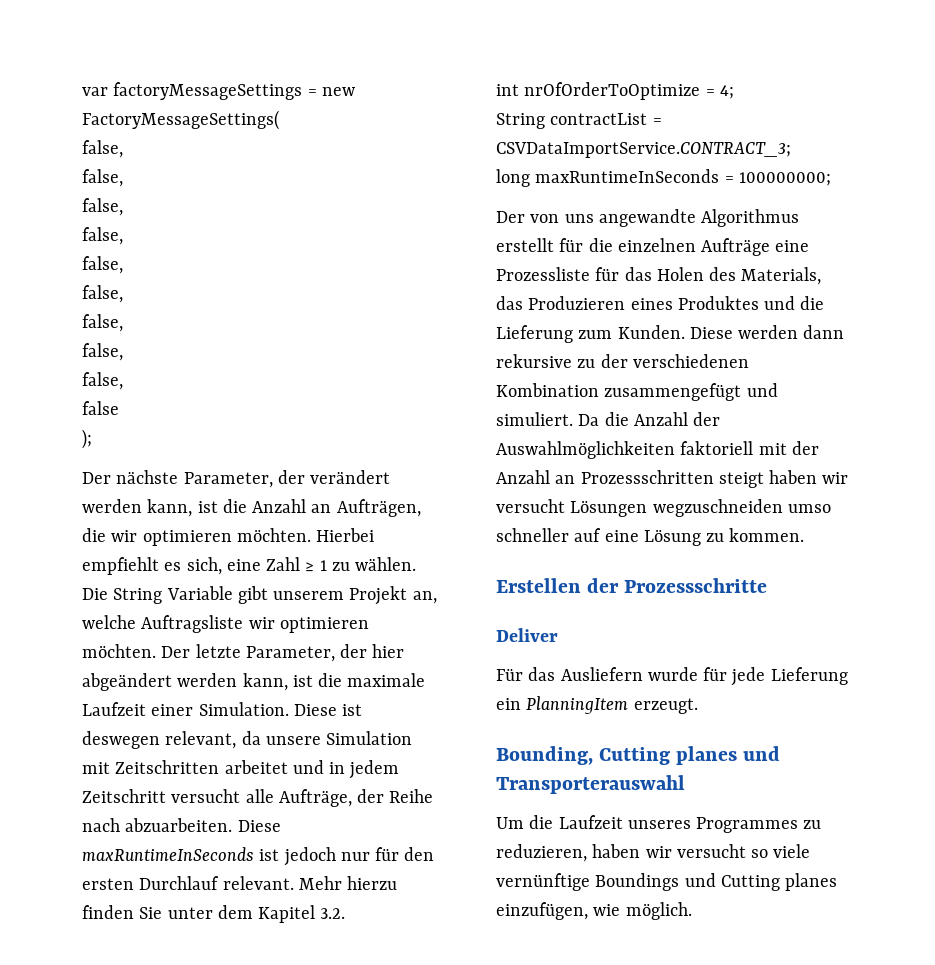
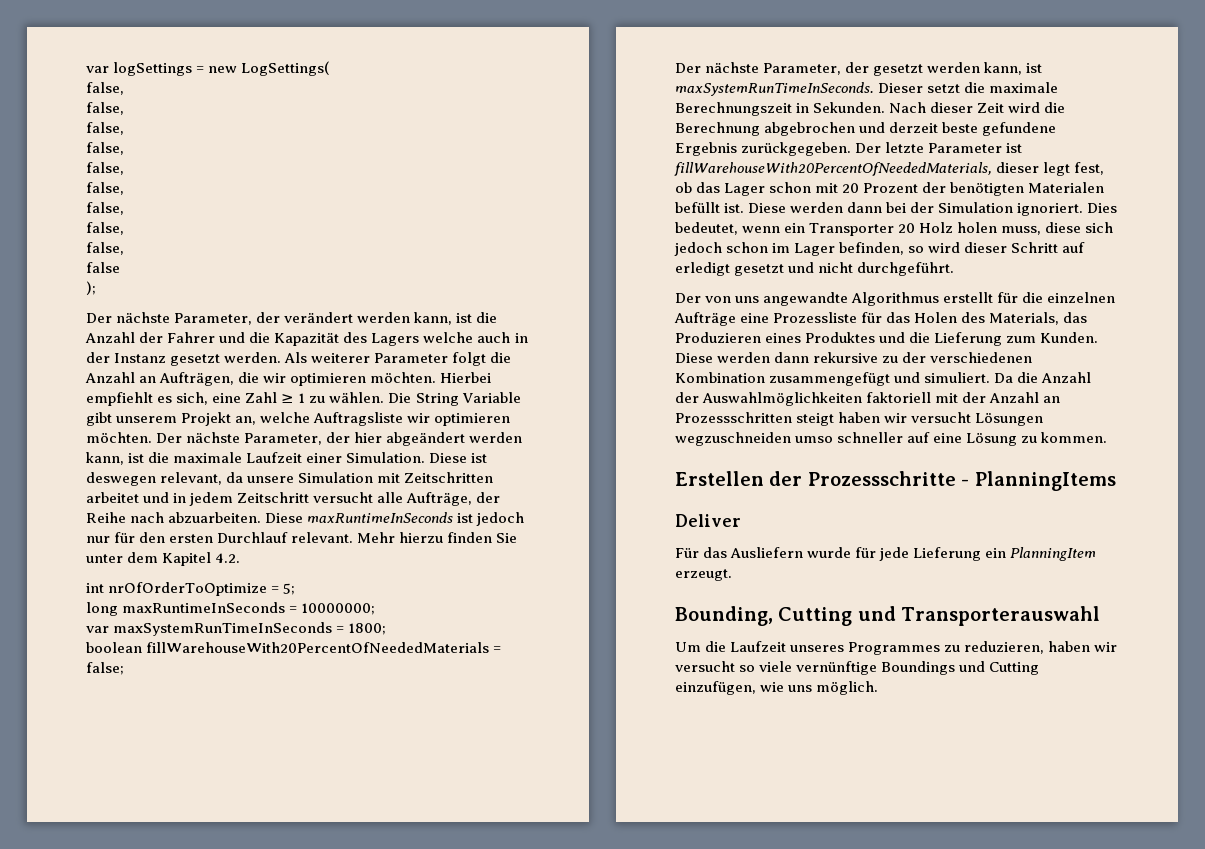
- var factoryMessageSettings = new FactoryMessageSettings(
+ var logSettings = new LogSettings(
- Der nächste Parameter, der verändert werden kann, ist die Anzahl an Aufträgen, die wir optimieren möchten.
+ Der nächste Parameter, der verändert werden kann, ist die Anzahl der Fahrer und die Kapazität des Lagers welche auch in der Instanz gesetzt werden. Als weiterer Parameter folgt die Anzahl an Aufträgen, die wir optimieren möchten.
- Der letzte Parameter, der hier abgeändert werden kann, ist die maximale Laufzeit einer Simulation.
+ Der nächste Parameter, der hier abgeändert werden kann, ist die maximale Laufzeit einer Simulation.
- Mehr hierzu finden Sie unter dem Kapitel 3.2.
+ Mehr hierzu finden Sie unter dem Kapitel 4.2.
- int nrOfOrderToOptimize = 4;
- String contractList = CSVDataImportService.CONTRACT_3;
- long maxRuntimeInSeconds = 100000000;
+ int nrOfOrderToOptimize = 5;
+ long maxRuntimeInSeconds = 10000000;
+ var maxSystemRunTimeInSeconds = 1800;
+ boolean fillWarehouseWith20PercentOfNeededMaterials = false;
+ Der nächste Parameter, der gesetzt werden kann, ist maxSystemRunTimeInSeconds. Dieser setzt die maximale Berechnungszeit in Sekunden. Nach dieser Zeit wird die Berechnung abgebrochen und derzeit beste gefundene Ergebnis zurückgegeben. Der letzte Parameter ist fillWarehouseWith20PercentOfNeededMaterials, dieser legt fest, ob das Lager schon mit 20 Prozent der benötigten Materialen befüllt ist. Diese werden dann bei der Simulation ignoriert. Dies bedeutet, wenn ein Transporter 20 Holz holen muss, diese sich jedoch schon im Lager befinden, so wird dieser Schritt auf erledigt gesetzt und nicht durchgeführt.
- Erstellen der Prozessschritte
+ Erstellen der Prozessschritte - PlanningItems
- Bounding, Cutting planes und Transporterauswahl
+ Bounding, Cutting und Transporterauswahl
- Um die Laufzeit unseres Programmes zu reduzieren, haben wir versucht so viele vernünftige Boundings und Cutting planes einzufügen, wie möglich.
+ Um die Laufzeit unseres Programmes zu reduzieren, haben wir versucht so viele vernünftige Boundings und Cutting einzufügen, wie uns möglich.

